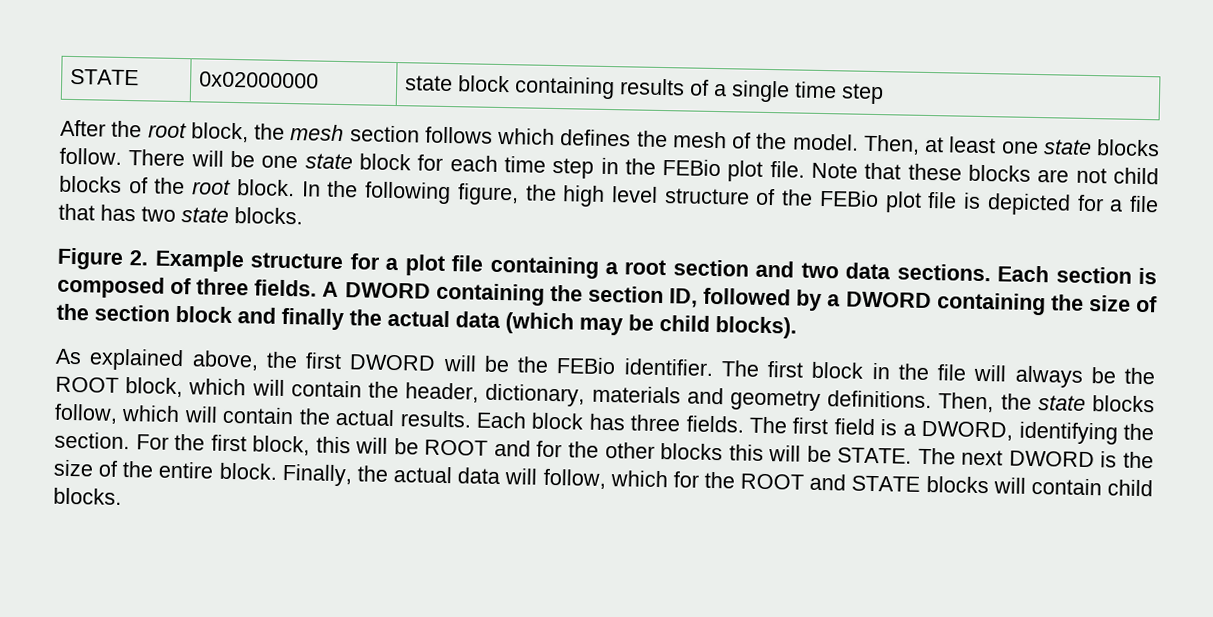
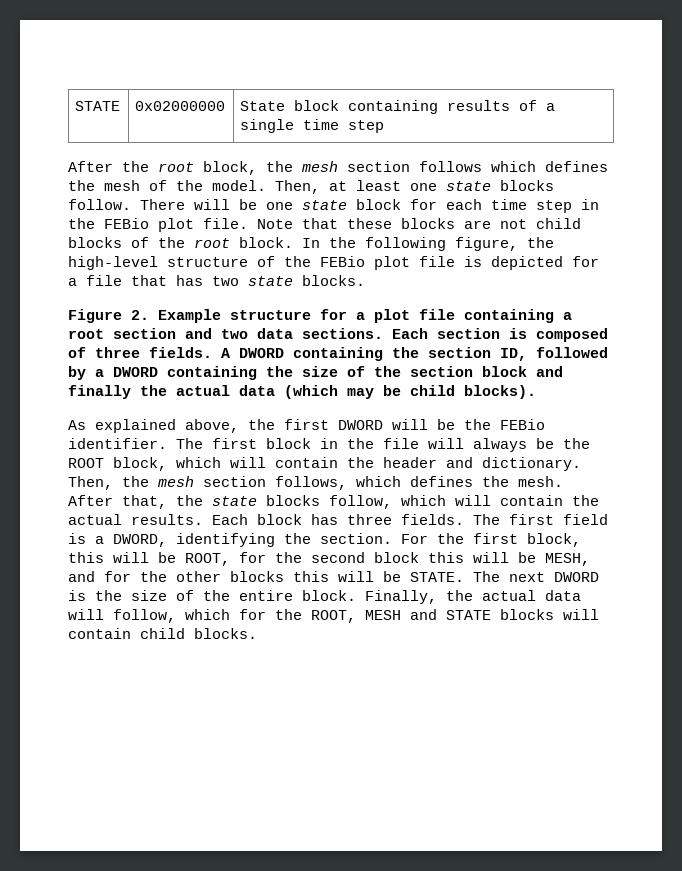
- STATE | 0x02000000 | state block containing results of a single time step
+ STATE | 0x02000000 | State block containing results of a single time step
- In the following figure, the high level structure of the FEBio plot file is depicted for a file that has two state blocks.
+ In the following figure, the high-level structure of the FEBio plot file is depicted for a file that has two state blocks.
- The first block in the file will always be the ROOT block, which will contain the header, dictionary, materials and geometry definitions. Then, the state blocks follow, which will contain the actual results.
+ The first block in the file will always be the ROOT block, which will contain the header and dictionary. Then, the mesh section follows, which defines the mesh. After that, the state blocks follow, which will contain the actual results.
- For the first block, this will be ROOT and for the other blocks this will be STATE.
+ For the first block, this will be ROOT, for the second block this will be MESH, and for the other blocks this will be STATE.
- Finally, the actual data will follow, which for the ROOT and STATE blocks will contain child blocks.
+ Finally, the actual data will follow, which for the ROOT, MESH and STATE blocks will contain child blocks.

